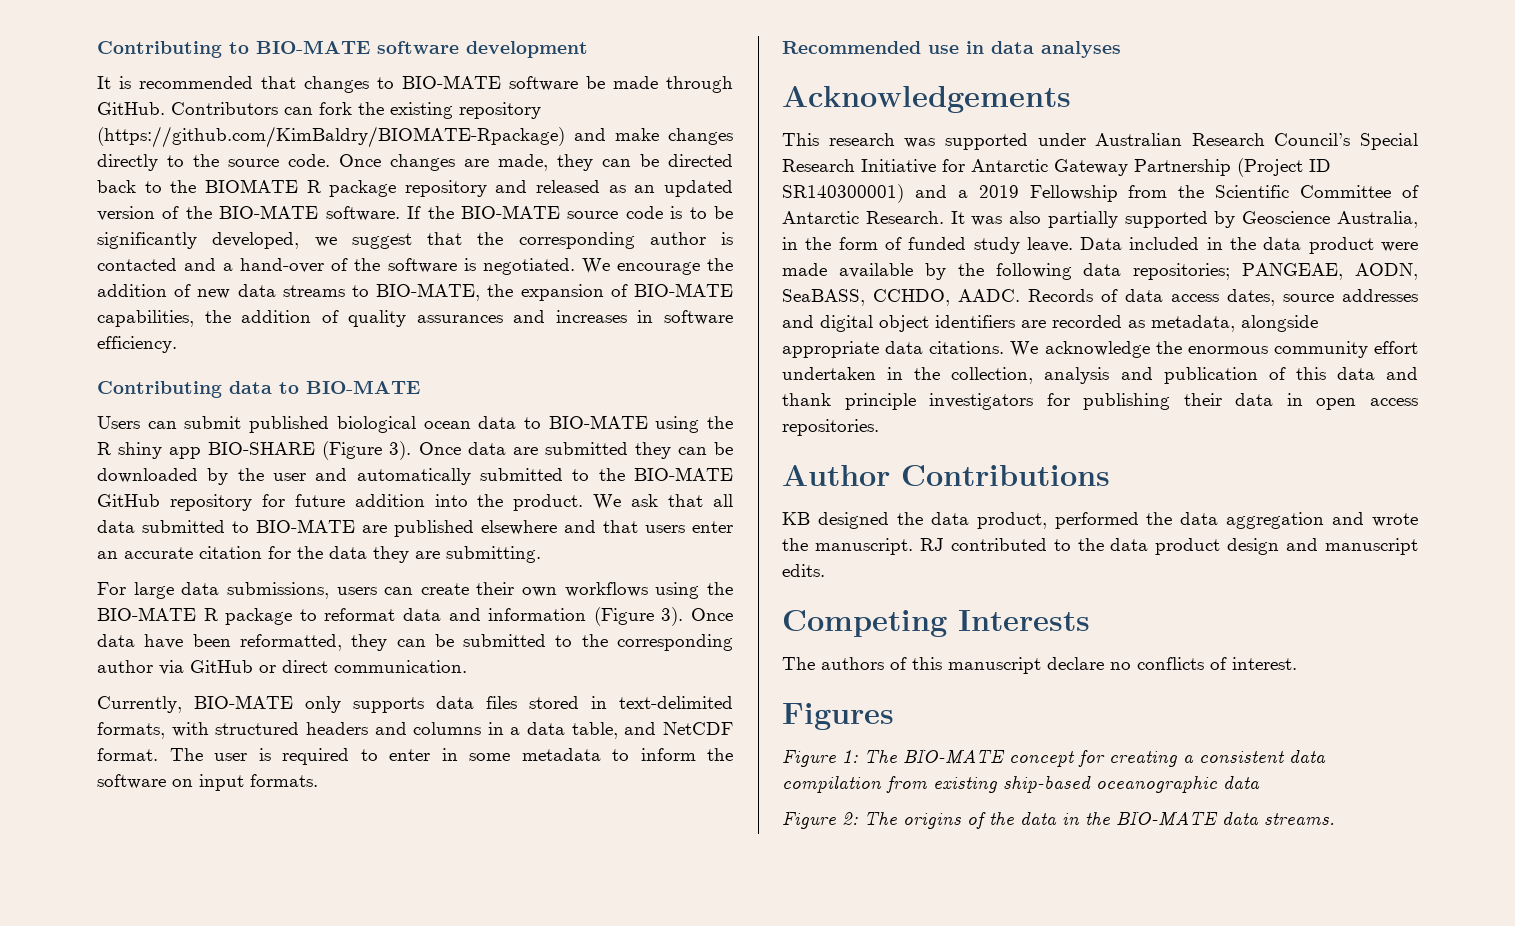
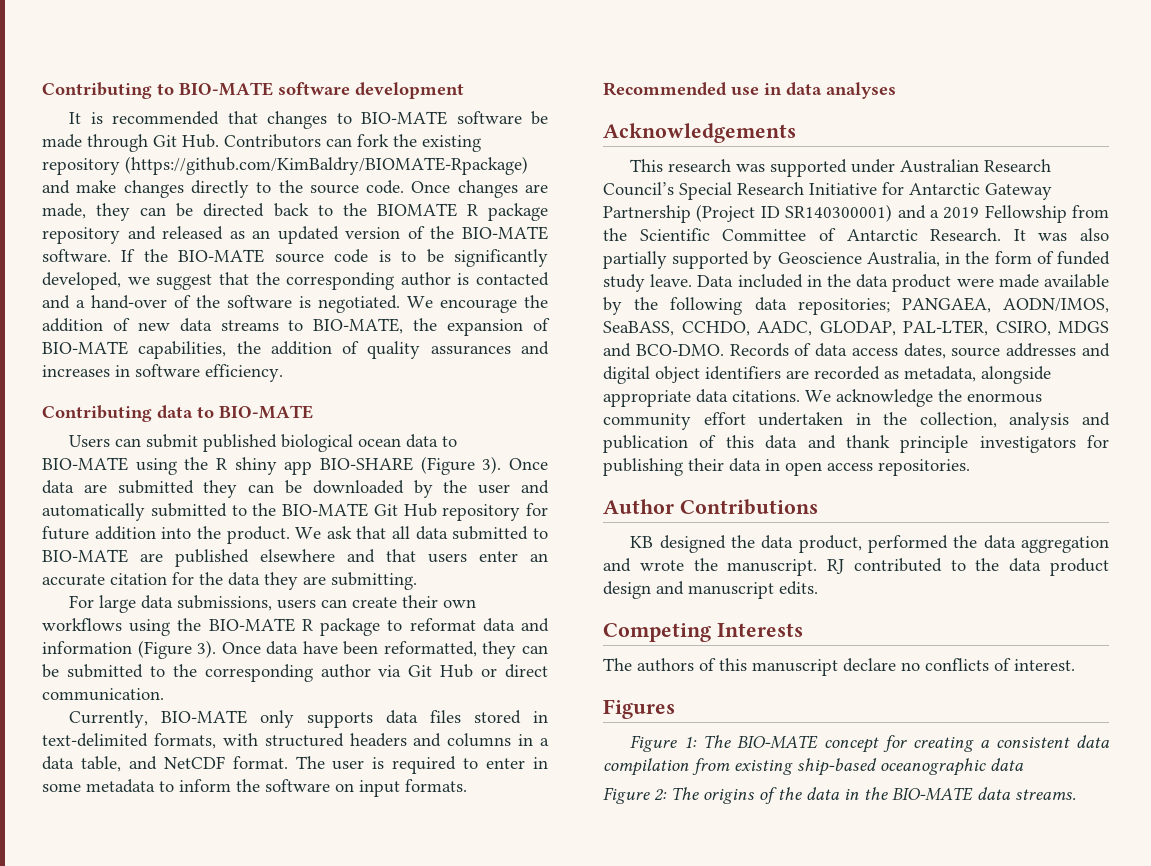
- It is recommended that changes to BIO-MATE software be made through GitHub. Contributors can fork the existing repository (https://github.com/KimBaldry/BIOMATE-Rpackage) and make changes directly to the source code.
+ It is recommended that changes to BIO-MATE software be made through Git Hub. Contributors can fork the existing repository (https://github.com/KimBaldry/BIOMATE-Rpackage) and make changes directly to the source code.
- Once data are submitted they can be downloaded by the user and automatically submitted to the BIO-MATE GitHub repository for future addition into the product.
+ Once data are submitted they can be downloaded by the user and automatically submitted to the BIO-MATE Git Hub repository for future addition into the product.
- Once data have been reformatted, they can be submitted to the corresponding author via GitHub or direct communication.
+ Once data have been reformatted, they can be submitted to the corresponding author via Git Hub or direct communication.
- Data included in the data product were made available by the following data repositories; PANGEAE, AODN, SeaBASS, CCHDO, AADC.
+ Data included in the data product were made available by the following data repositories; PANGAEA, AODN/IMOS, SeaBASS, CCHDO, AADC, GLODAP, PAL-LTER, CSIRO, MDGS and BCO-DMO.

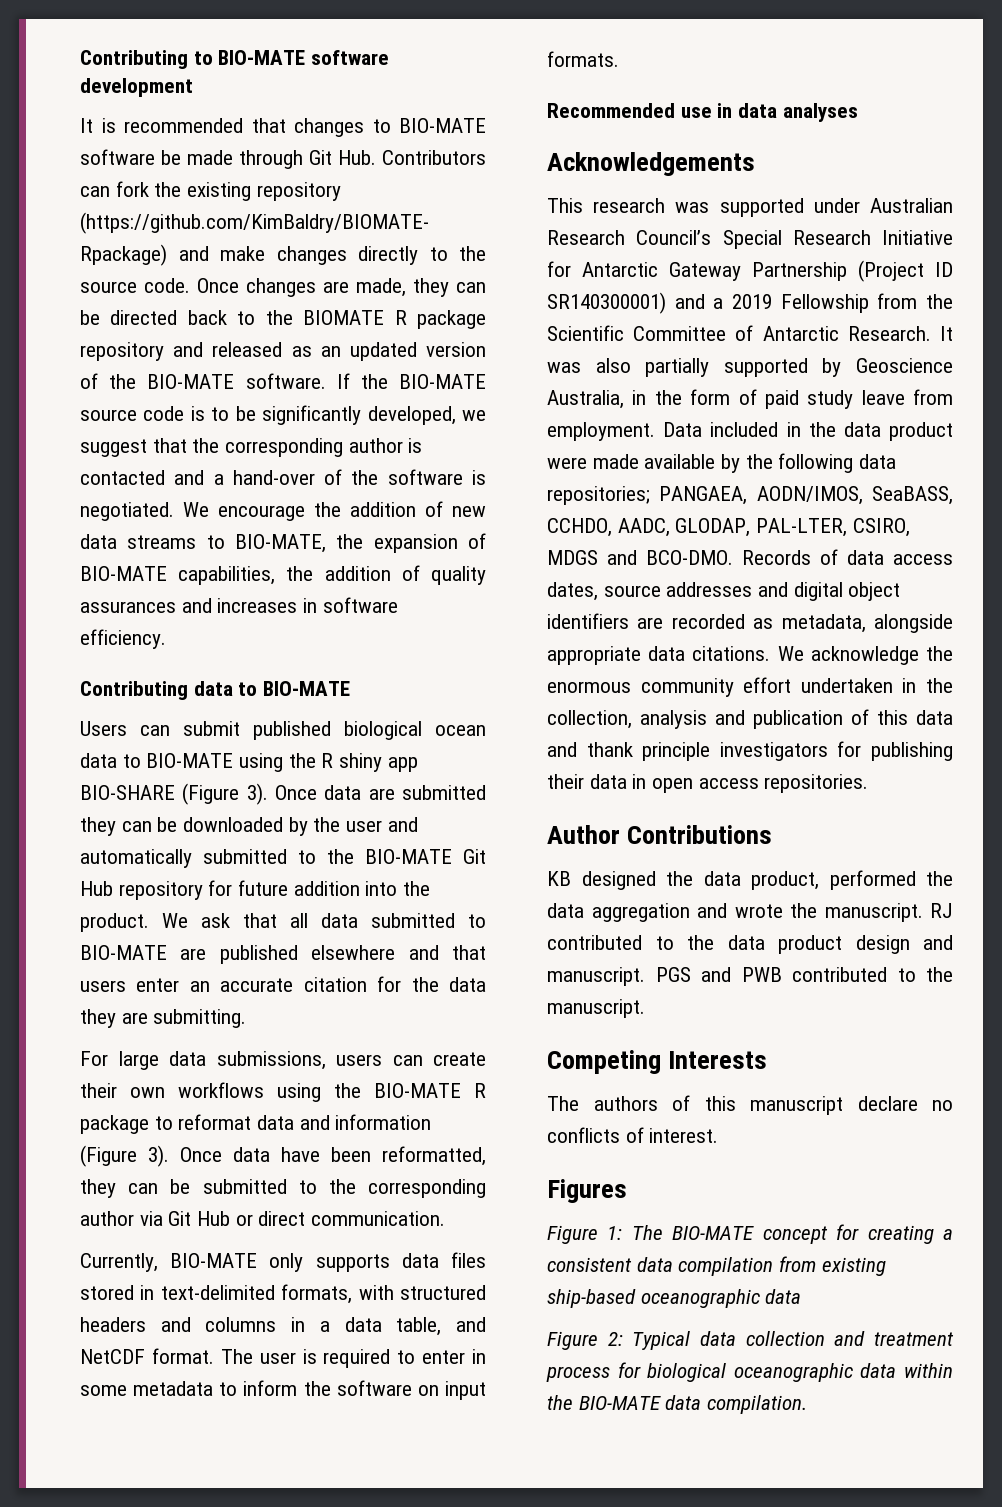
- It was also partially supported by Geoscience Australia, in the form of funded study leave.
+ It was also partially supported by Geoscience Australia, in the form of paid study leave from employment.
- RJ contributed to the data product design and manuscript edits.
+ RJ contributed to the data product design and manuscript. PGS and PWB contributed to the manuscript.
- Figure 2: The origins of the data in the BIO-MATE data streams.
+ Figure 2: Typical data collection and treatment process for biological oceanographic data within the BIO-MATE data compilation.

